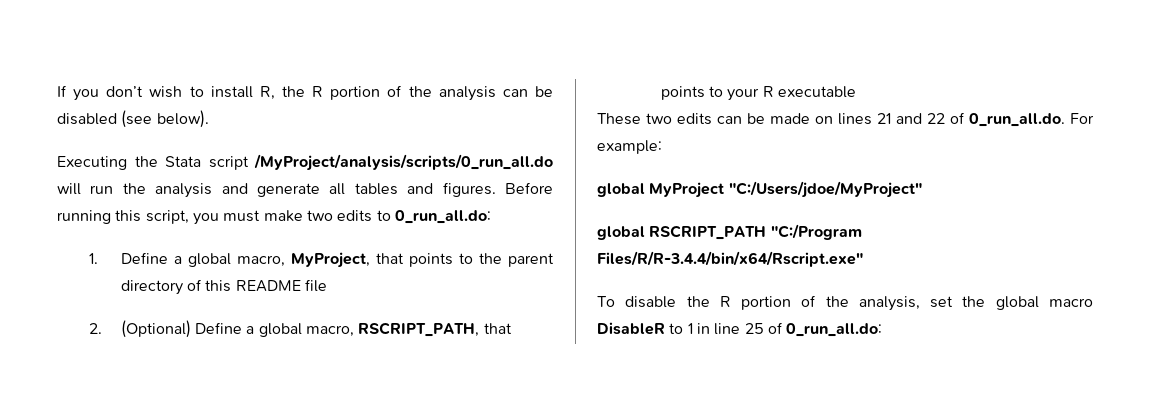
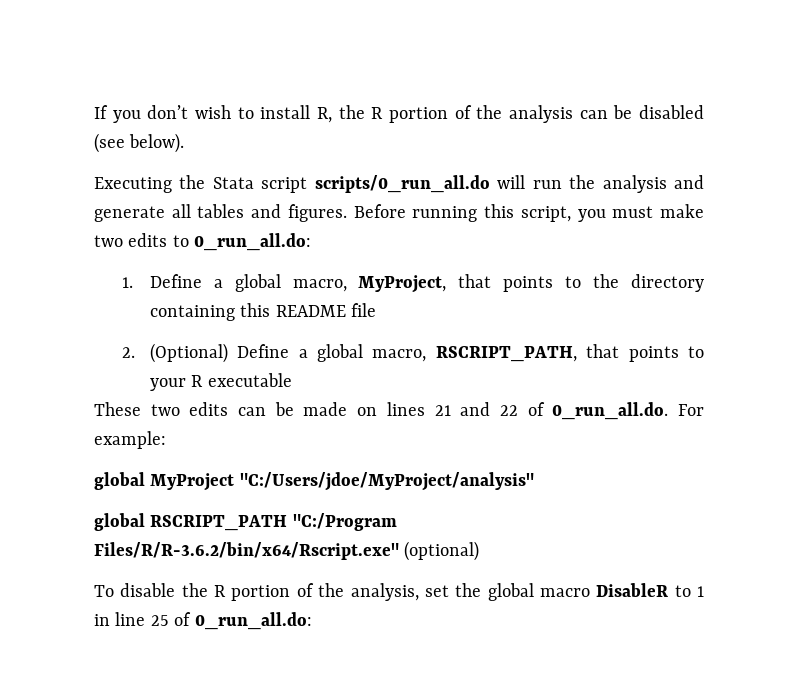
- Executing the Stata script /MyProject/analysis/scripts/0_run_all.do will run the analysis and generate all tables and figures.
+ Executing the Stata script scripts/0_run_all.do will run the analysis and generate all tables and figures.
- 1. Define a global macro, MyProject, that points to the parent directory of this README file
+ 1. Define a global macro, MyProject, that points to the directory containing this README file
- global MyProject "C:/Users/jdoe/MyProject"
+ global MyProject "C:/Users/jdoe/MyProject/analysis"
- global RSCRIPT_PATH "C:/Program Files/R/R-3.4.4/bin/x64/Rscript.exe"
+ global RSCRIPT_PATH "C:/Program Files/R/R-3.6.2/bin/x64/Rscript.exe" (optional)

